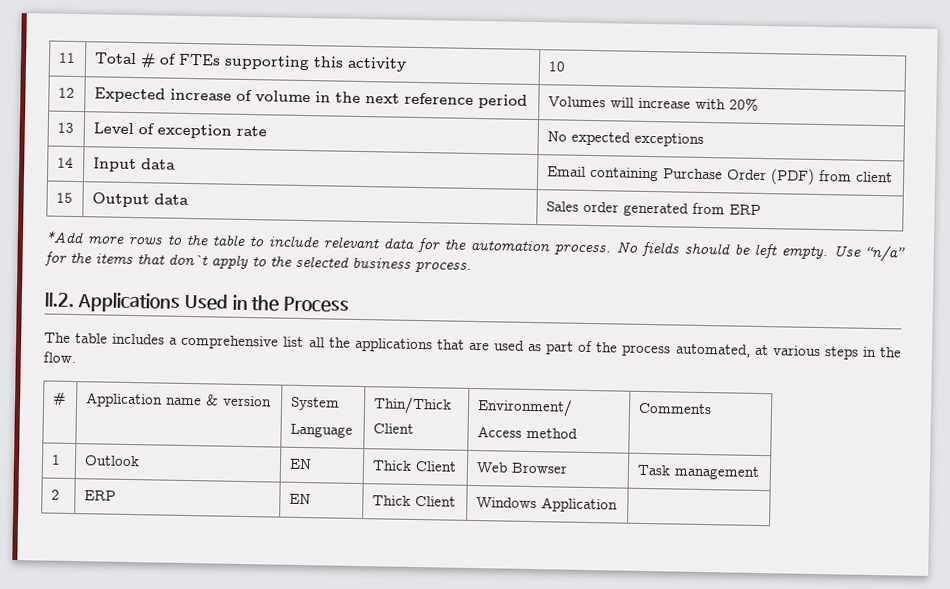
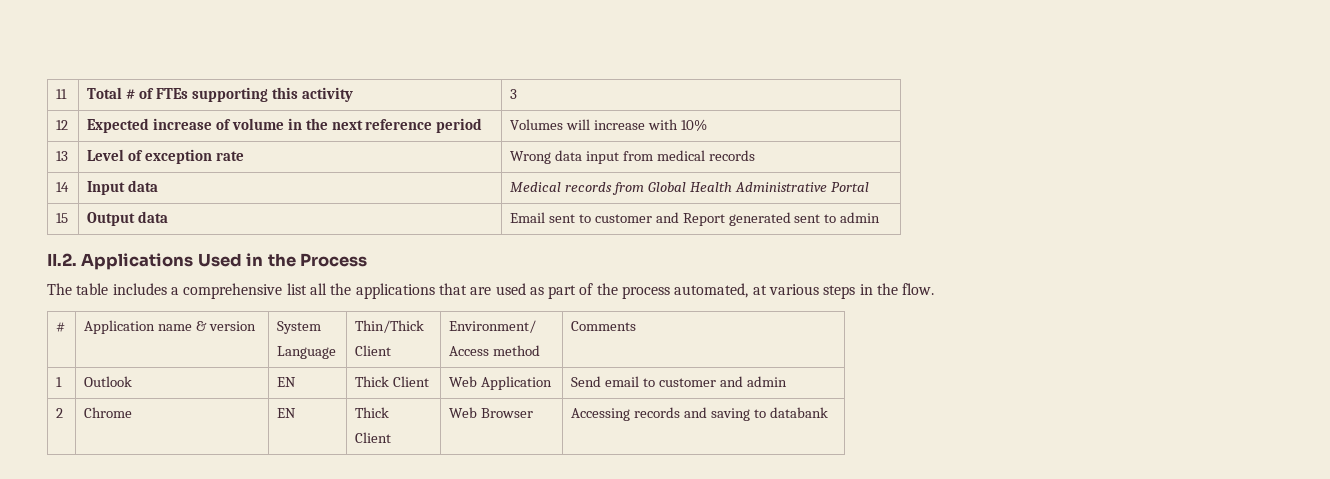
- 11 | Total # of FTEs supporting this activity | 10
+ 11 | Total # of FTEs supporting this activity | 3
- 12 | Expected increase of volume in the next reference period | Volumes will increase with 20%
+ 12 | Expected increase of volume in the next reference period | Volumes will increase with 10%
- 13 | Level of exception rate | No expected exceptions
- 14 | Input data | Email containing Purchase Order (PDF) from client
- 15 | Output data | Sales order generated from ERP
- *Add more rows to the table to include relevant data for the automation process. No fields should be left empty. Use “n/a” for the items that don`t apply to the selected business process.
+ 13 | Level of exception rate | Wrong data input from medical records
+ 14 | Input data | Medical records from Global Health Administrative Portal
+ 15 | Output data | Email sent to customer and Report generated sent to admin
- 1 | Outlook | EN | Thick Client | Web Browser | Task management
+ 1 | Outlook | EN | Thick Client | Web Application | Send email to customer and admin
- 2 | ERP | EN | Thick Client | Windows Application |
+ 2 | Chrome | EN | Thick
+ Client | Web Browser | Accessing records and saving to databank

